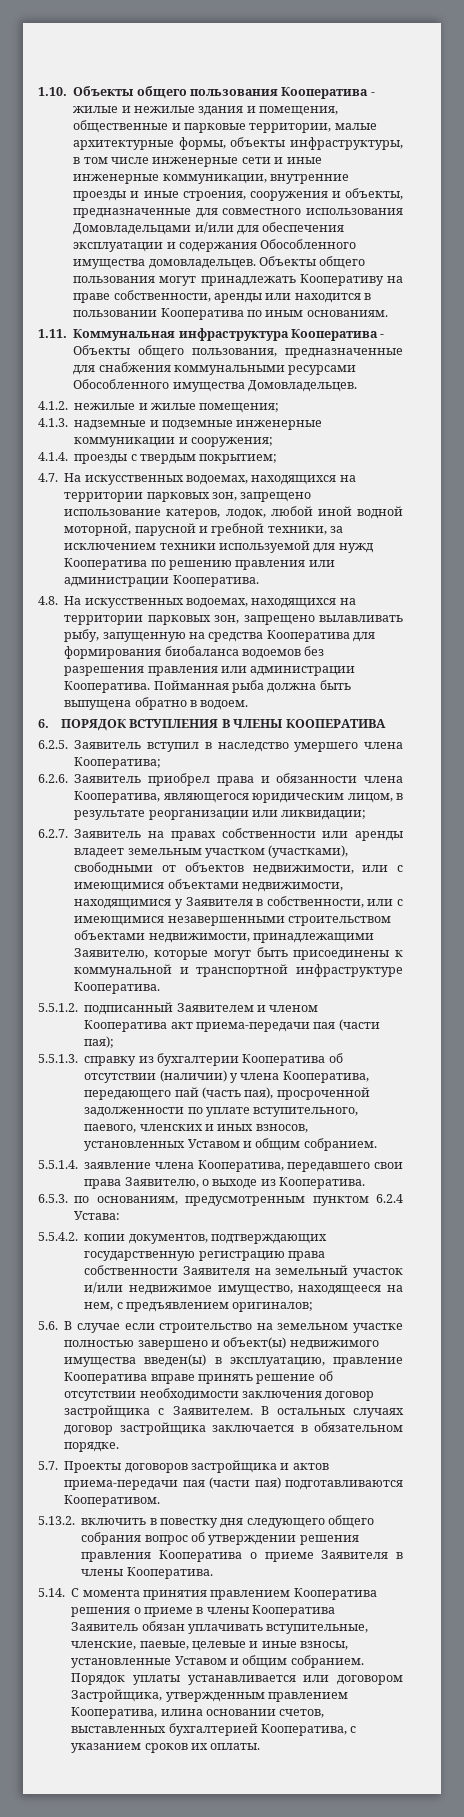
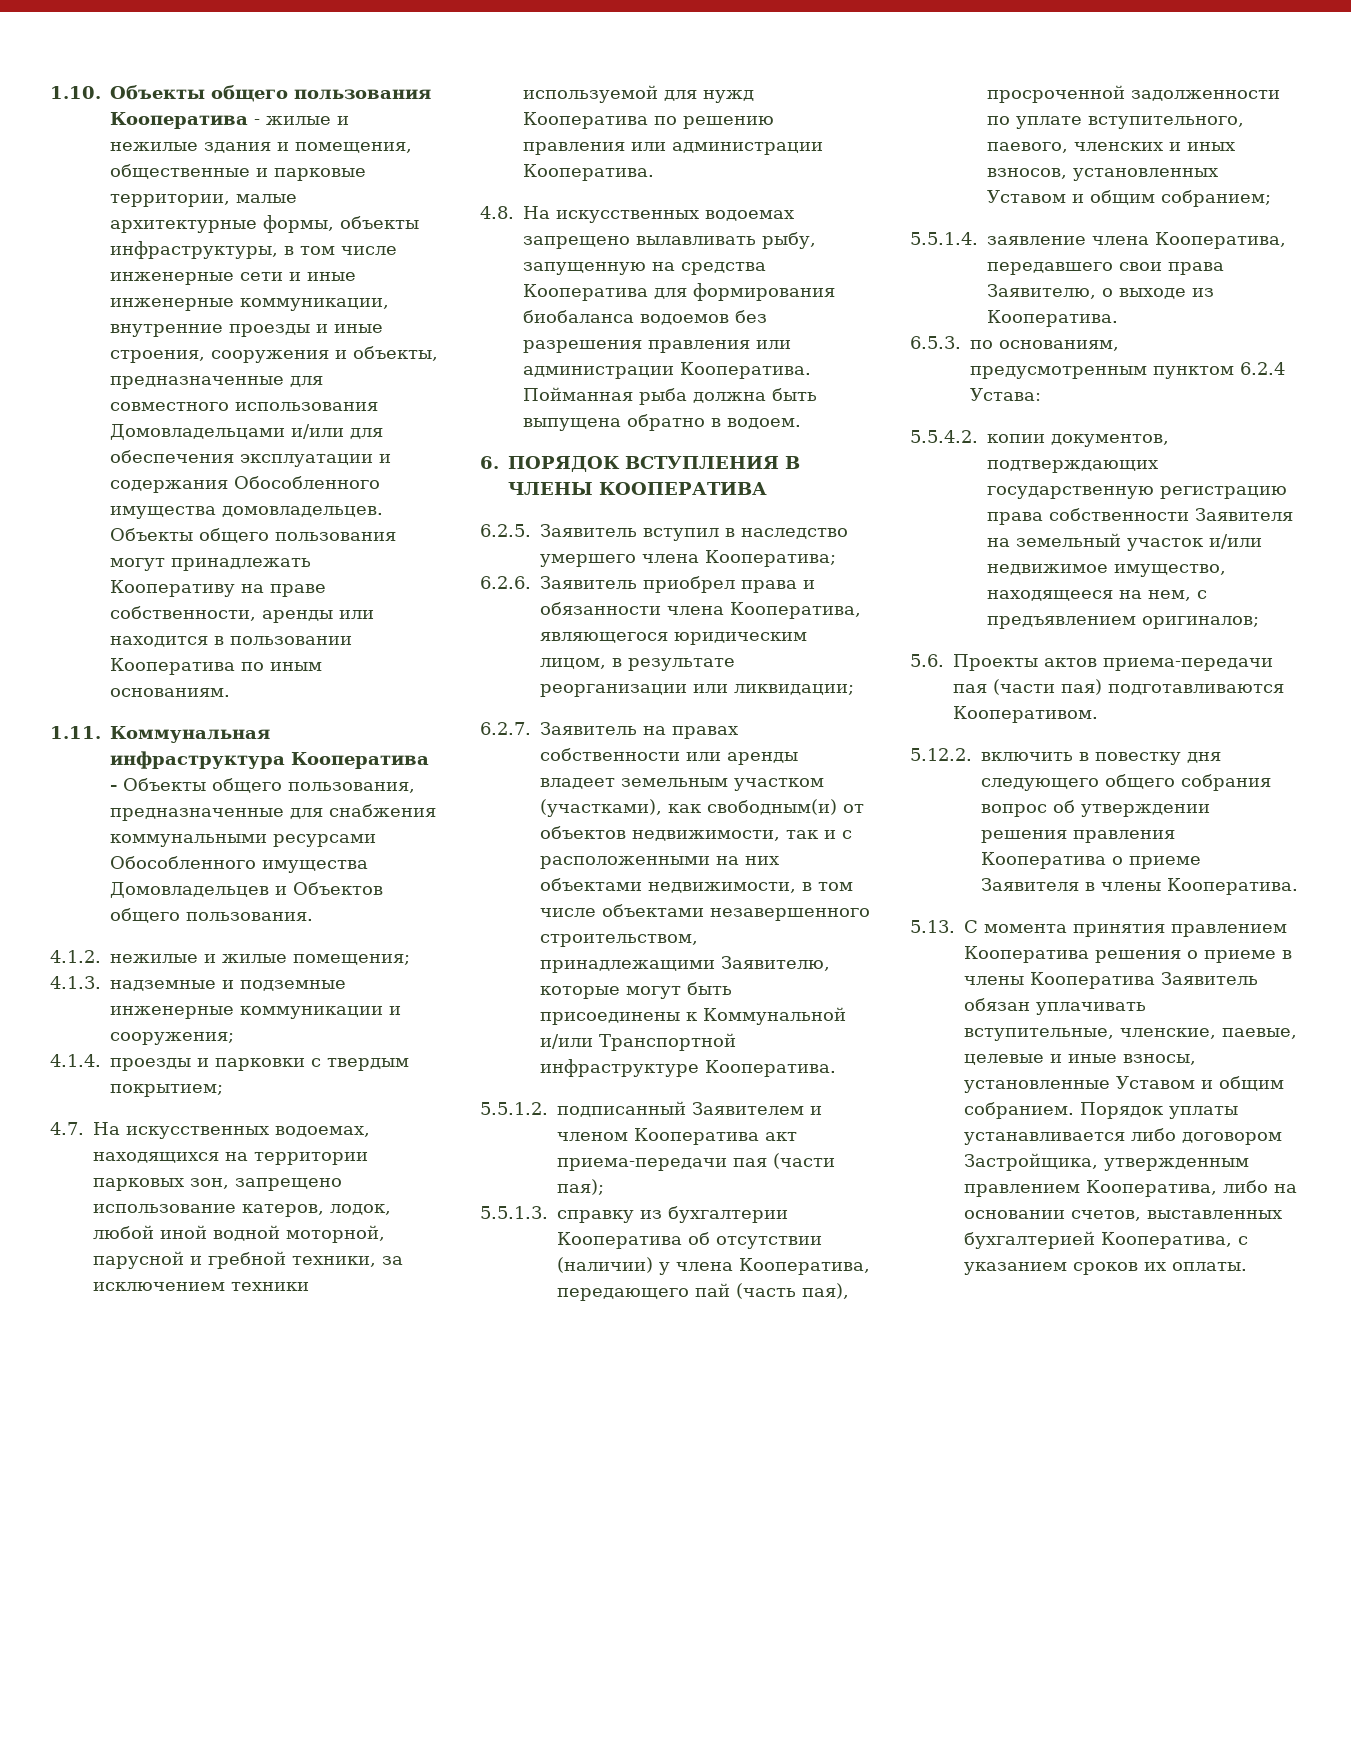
- 1.11. Коммунальная инфраструктура Кооператива - Объекты общего пользования, предназначенные для снабжения коммунальными ресурсами Обособленного имущества Домовладельцев.
+ 1.11. Коммунальная инфраструктура Кооператива - Объекты общего пользования, предназначенные для снабжения коммунальными ресурсами Обособленного имущества Домовладельцев и Объектов общего пользования.
- 4.1.4. проезды с твердым покрытием;
+ 4.1.4. проезды и парковки с твердым покрытием;
- 4.8. На искусственных водоемах, находящихся на территории парковых зон, запрещено вылавливать рыбу, запущенную на средства Кооператива для формирования биобаланса водоемов без разрешения правления или администрации Кооператива.
+ 4.8. На искусственных водоемах запрещено вылавливать рыбу, запущенную на средства Кооператива для формирования биобаланса водоемов без разрешения правления или администрации Кооператива.
- 6.2.7. Заявитель на правах собственности или аренды владеет земельным участком (участками), свободными от объектов недвижимости, или с имеющимися объектами недвижимости, находящимися у Заявителя в собственности, или с имеющимися незавершенными строительством объектами недвижимости, принадлежащими Заявителю, которые могут быть присоединены к коммунальной и транспортной инфраструктуре Кооператива.
+ 6.2.7. Заявитель на правах собственности или аренды владеет земельным участком (участками), как свободным(и) от объектов недвижимости, так и с расположенными на них объектами недвижимости, в том числе объектами незавершенного строительством, принадлежащими Заявителю, которые могут быть присоединены к Коммунальной и/или Транспортной инфраструктуре Кооператива.
- 5.5.1.3. справку из бухгалтерии Кооператива об отсутствии (наличии) у члена Кооператива, передающего пай (часть пая), просроченной задолженности по уплате вступительного, паевого, членских и иных взносов, установленных Уставом и общим собранием.
+ 5.5.1.3. справку из бухгалтерии Кооператива об отсутствии (наличии) у члена Кооператива, передающего пай (часть пая), просроченной задолженности по уплате вступительного, паевого, членских и иных взносов, установленных Уставом и общим собранием;
- 5.6. В случае если строительство на земельном участке полностью завершено и объект(ы) недвижимого имущества введен(ы) в эксплуатацию, правление Кооператива вправе принять решение об отсутствии необходимости заключения договор застройщика с Заявителем. В остальных случаях договор застройщика заключается в обязательном порядке.
- 5.7. Проекты договоров застройщика и актов приема-передачи пая (части пая) подготавливаются Кооперативом.
+ 5.6. Проекты актов приема-передачи пая (части пая) подготавливаются Кооперативом.
- 5.13.2. включить в повестку дня следующего общего собрания вопрос об утверждении решения правления Кооператива о приеме Заявителя в члены Кооператива.
+ 5.12.2. включить в повестку дня следующего общего собрания вопрос об утверждении решения правления Кооператива о приеме Заявителя в члены Кооператива.
- 5.14. С момента принятия правлением Кооператива решения о приеме в члены Кооператива Заявитель обязан уплачивать вступительные, членские, паевые, целевые и иные взносы, установленные Уставом и общим собранием.
+ 5.13. С момента принятия правлением Кооператива решения о приеме в члены Кооператива Заявитель обязан уплачивать вступительные, членские, паевые, целевые и иные взносы, установленные Уставом и общим собранием.
- Порядок уплаты устанавливается или договором Застройщика, утвержденным правлением Кооператива, илина основании счетов, выставленных бухгалтерией Кооператива, с указанием сроков их оплаты.
+ Порядок уплаты устанавливается либо договором Застройщика, утвержденным правлением Кооператива, либо на основании счетов, выставленных бухгалтерией Кооператива, с указанием сроков их оплаты.

